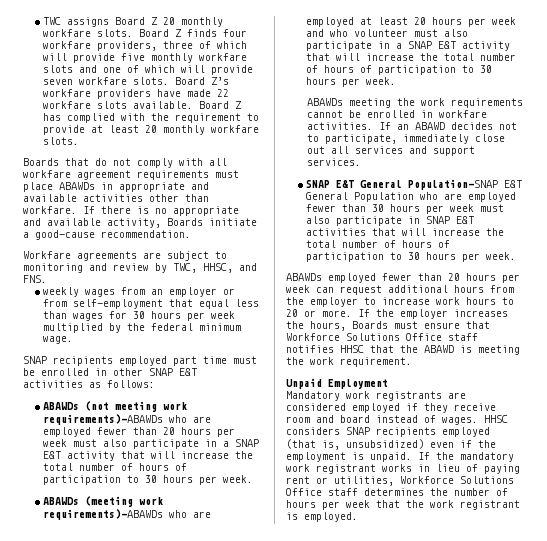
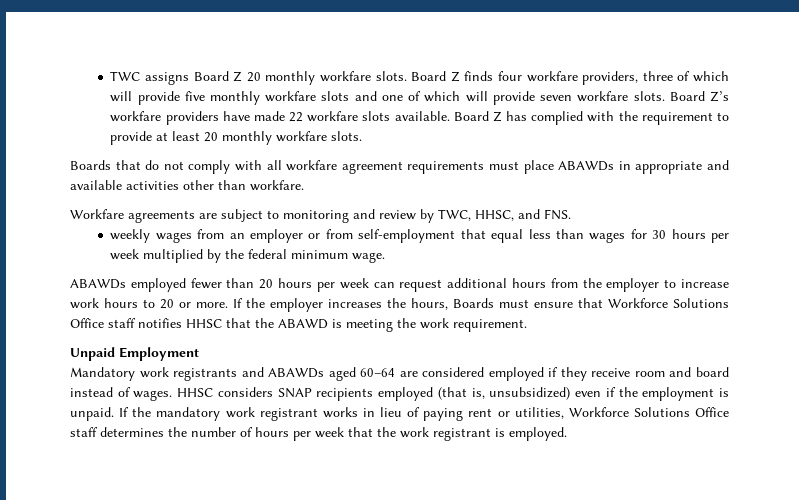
- If there is no appropriate and available activity, Boards initiate a good-cause recommendation.
- SNAP recipients employed part time must be enrolled in other SNAP E&T activities as follows:
- ABAWDs (not meeting work requirements)—ABAWDs who are employed fewer than 20 hours per week must also participate in a SNAP E&T activity that will increase the total number of hours of participation to 30 hours per week.
- ABAWDs (meeting work requirements)—ABAWDs who are employed at least 20 hours per week and who volunteer must also participate in a SNAP E&T activity that will increase the total number of hours of participation to 30 hours per week.
- ABAWDs meeting the work requirements cannot be enrolled in workfare activities. If an ABAWD decides not to participate, immediately close out all services and support services.
- SNAP E&T General Population—SNAP E&T General Population who are employed fewer than 30 hours per week must also participate in SNAP E&T activities that will increase the total number of hours of participation to 30 hours per week.
- Mandatory work registrants are considered employed if they receive room and board instead of wages.
+ Mandatory work registrants and ABAWDs aged 60–64 are considered employed if they receive room and board instead of wages.

